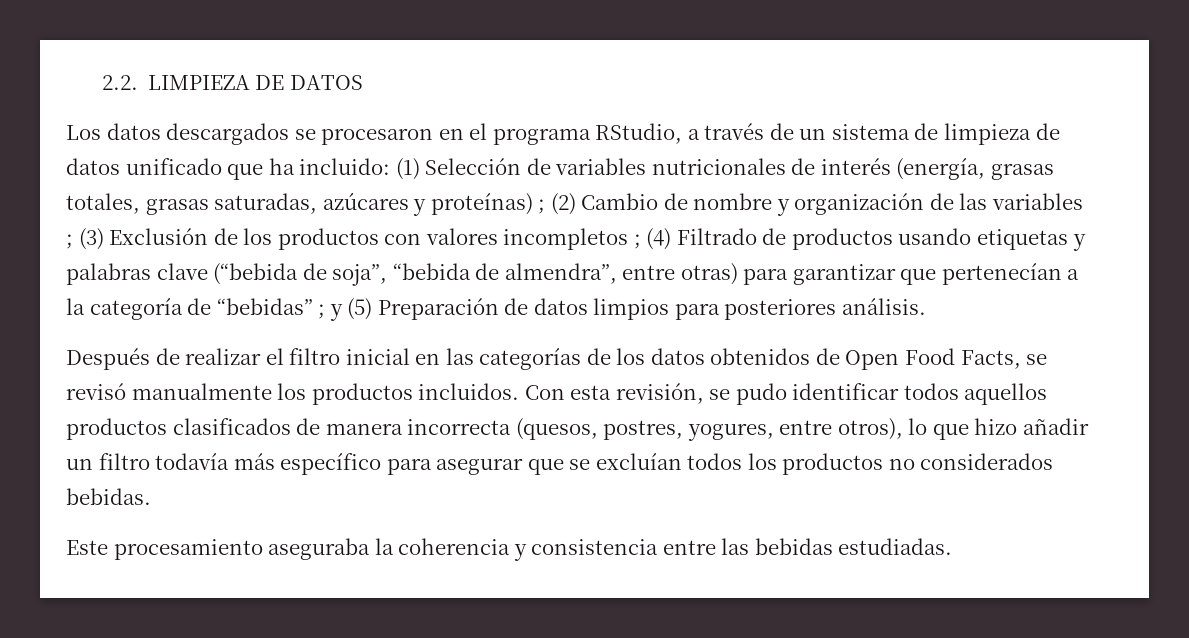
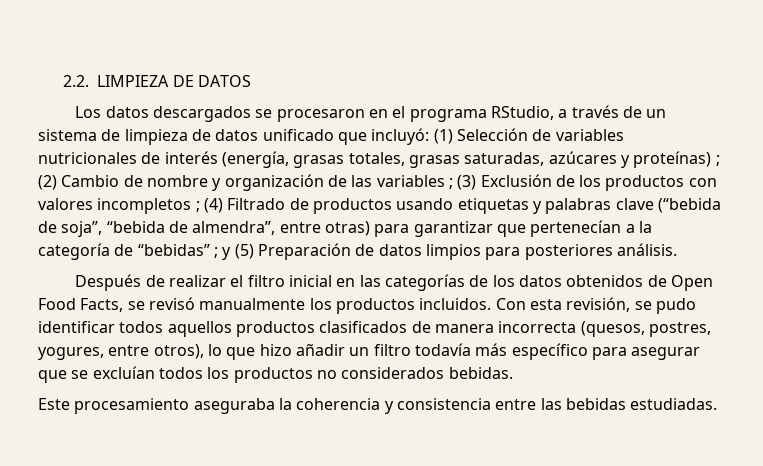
- Los datos descargados se procesaron en el programa RStudio, a través de un sistema de limpieza de datos unificado que ha incluido:
+ Los datos descargados se procesaron en el programa RStudio, a través de un sistema de limpieza de datos unificado que incluyó:

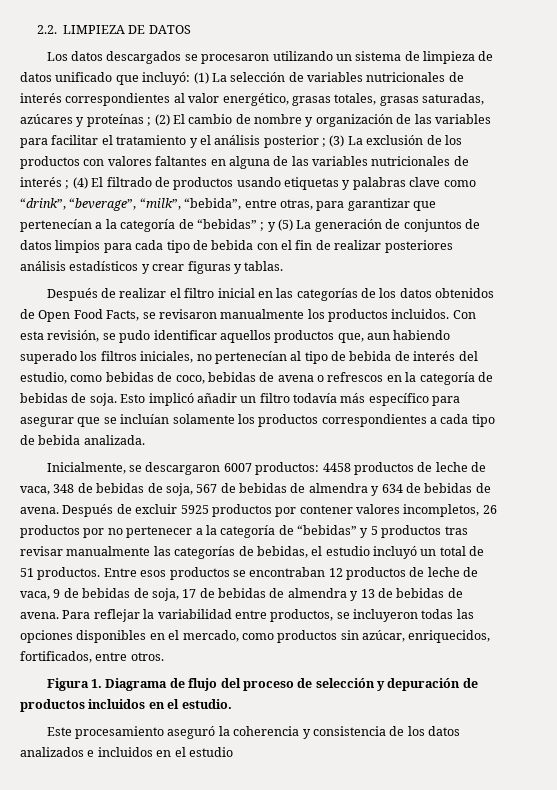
- Los datos descargados se procesaron en el programa RStudio, a través de un sistema de limpieza de datos unificado que incluyó: (1) Selección de variables nutricionales de interés (energía, grasas totales, grasas saturadas, azúcares y proteínas) ; (2) Cambio de nombre y organización de las variables ; (3) Exclusión de los productos con valores incompletos ; (4) Filtrado de productos usando etiquetas y palabras clave (“bebida de soja”, “bebida de almendra”, entre otras) para garantizar que pertenecían a la categoría de “bebidas” ; y (5) Preparación de datos limpios para posteriores análisis.
+ Los datos descargados se procesaron utilizando un sistema de limpieza de datos unificado que incluyó: (1) La selección de variables nutricionales de interés correspondientes al valor energético, grasas totales, grasas saturadas, azúcares y proteínas ; (2) El cambio de nombre y organización de las variables para facilitar el tratamiento y el análisis posterior ; (3) La exclusión de los productos con valores faltantes en alguna de las variables nutricionales de interés ; (4) El filtrado de productos usando etiquetas y palabras clave como “drink”, “beverage”, “milk”, “bebida”, entre otras, para garantizar que pertenecían a la categoría de “bebidas” ; y (5) La generación de conjuntos de datos limpios para cada tipo de bebida con el fin de realizar posteriores análisis estadísticos y crear figuras y tablas.
- Después de realizar el filtro inicial en las categorías de los datos obtenidos de Open Food Facts, se revisó manualmente los productos incluidos.
+ Después de realizar el filtro inicial en las categorías de los datos obtenidos de Open Food Facts, se revisaron manualmente los productos incluidos.
- Con esta revisión, se pudo identificar todos aquellos productos clasificados de manera incorrecta (quesos, postres, yogures, entre otros), lo que hizo añadir un filtro todavía más específico para asegurar que se excluían todos los productos no considerados bebidas.
+ Con esta revisión, se pudo identificar aquellos productos que, aun habiendo superado los filtros iniciales, no pertenecían al tipo de bebida de interés del estudio, como bebidas de coco, bebidas de avena o refrescos en la categoría de bebidas de soja. Esto implicó añadir un filtro todavía más específico para asegurar que se incluían solamente los productos correspondientes a cada tipo de bebida analizada.
+ Inicialmente, se descargaron 6007 productos: 4458 productos de leche de vaca, 348 de bebidas de soja, 567 de bebidas de almendra y 634 de bebidas de avena. Después de excluir 5925 productos por contener valores incompletos, 26 productos por no pertenecer a la categoría de “bebidas” y 5 productos tras revisar manualmente las categorías de bebidas, el estudio incluyó un total de 51 productos. Entre esos productos se encontraban 12 productos de leche de vaca, 9 de bebidas de soja, 17 de bebidas de almendra y 13 de bebidas de avena. Para reflejar la variabilidad entre productos, se incluyeron todas las opciones disponibles en el mercado, como productos sin azúcar, enriquecidos, fortificados, entre otros.
+ Figura 1. Diagrama de flujo del proceso de selección y depuración de productos incluidos en el estudio.
- Este procesamiento aseguraba la coherencia y consistencia entre las bebidas estudiadas.
+ Este procesamiento aseguró la coherencia y consistencia de los datos analizados e incluidos en el estudio

